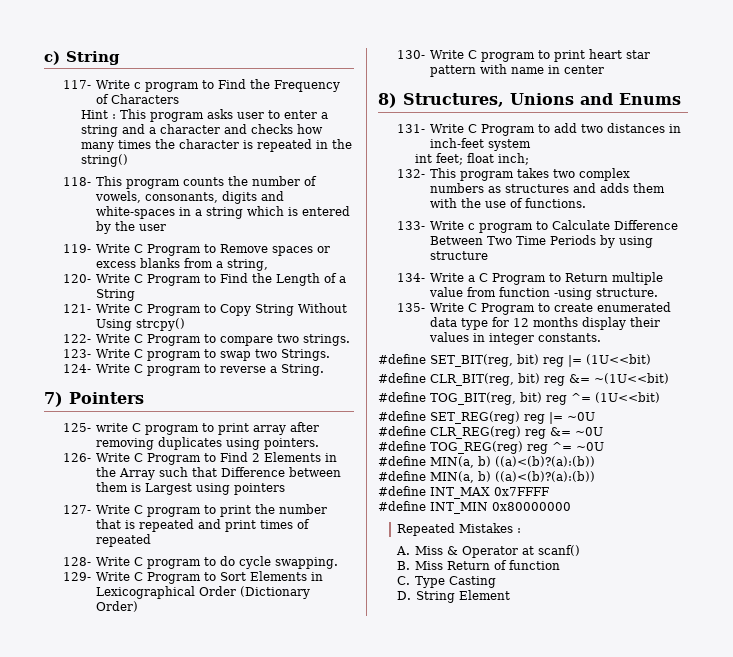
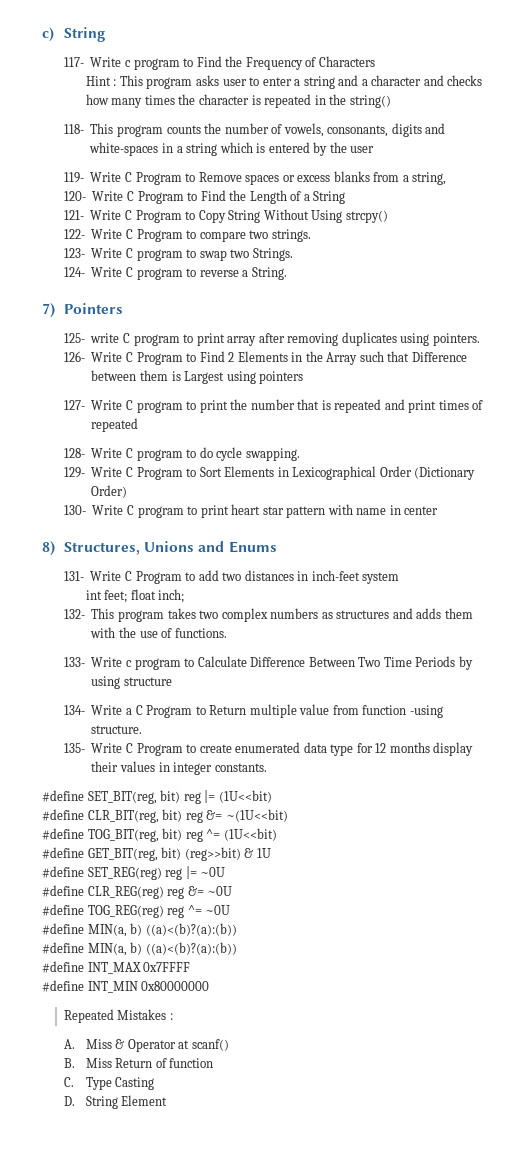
+ #define GET_BIT(reg, bit) (reg>>bit) & 1U

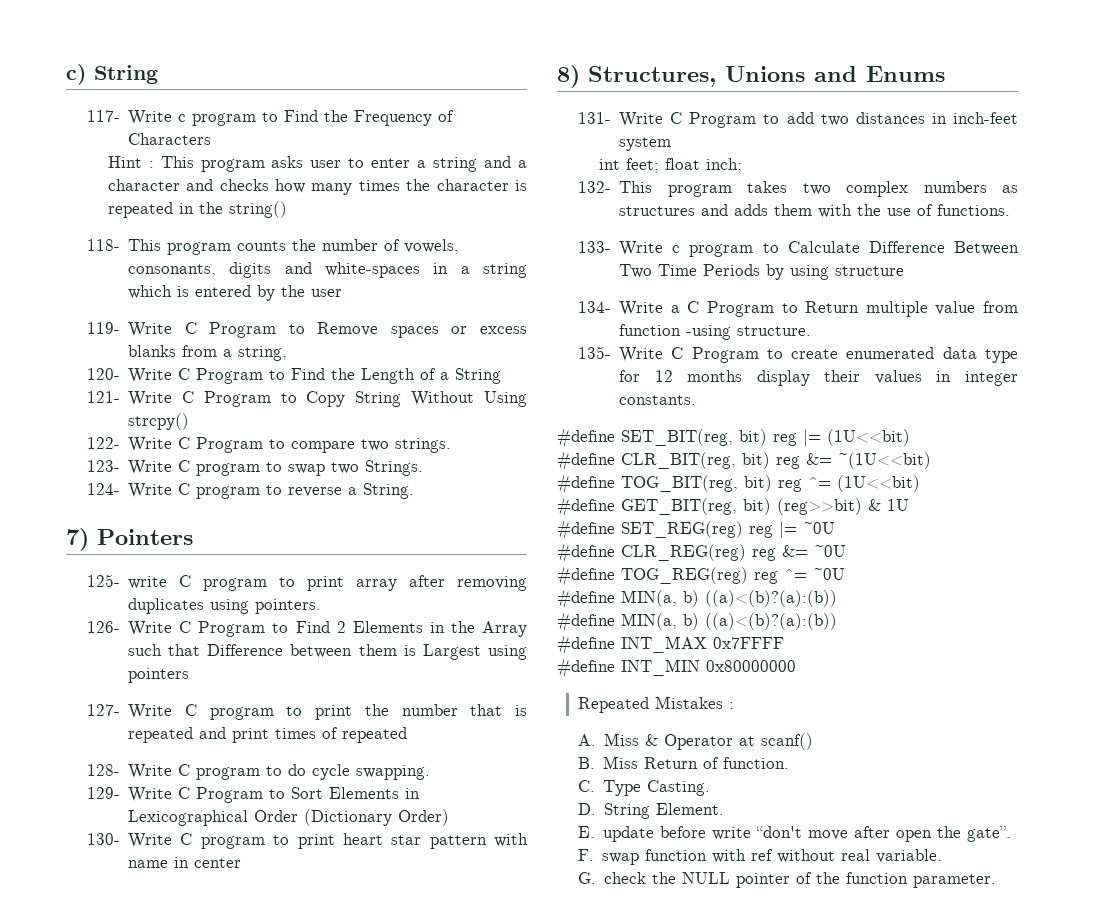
- B. Miss Return of function
+ B. Miss Return of function.
- C. Type Casting
+ C. Type Casting.
- D. String Element
+ D. String Element.
+ E. update before write “don't move after open the gate”.
+ F. swap function with ref without real variable.
+ G. check the NULL pointer of the function parameter.

